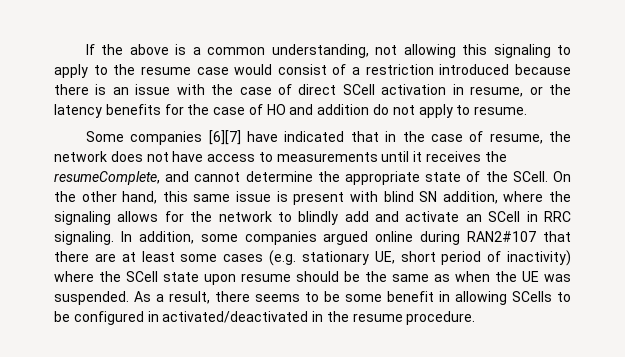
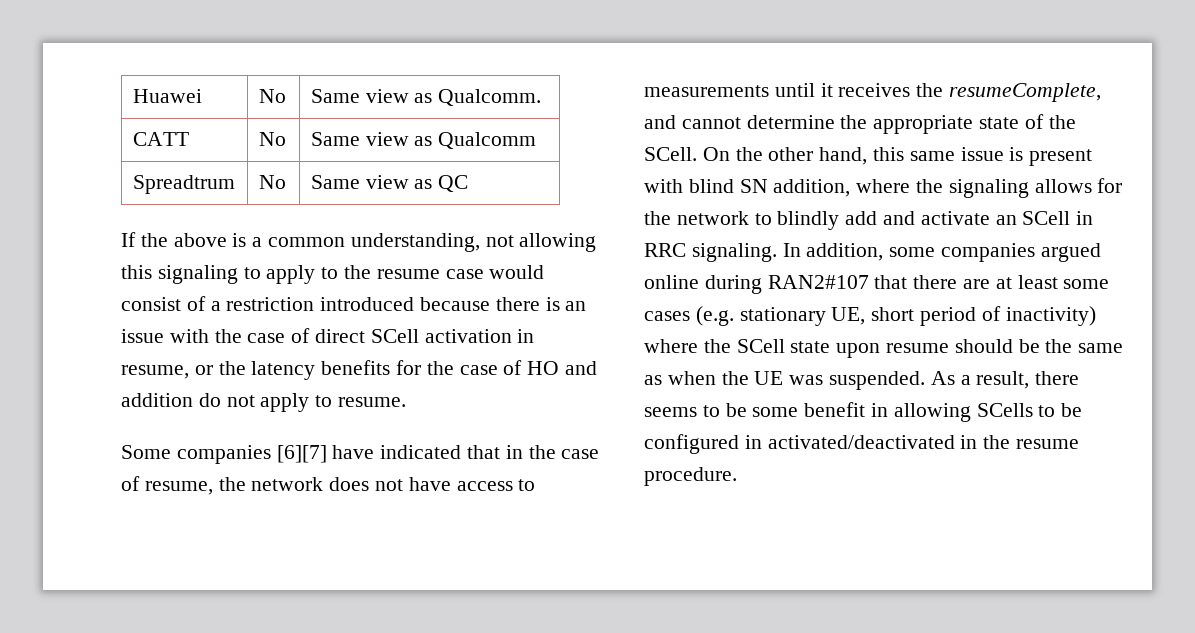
+ Huawei | No | Same view as Qualcomm.
+ CATT | No | Same view as Qualcomm
+ Spreadtrum | No | Same view as QC

